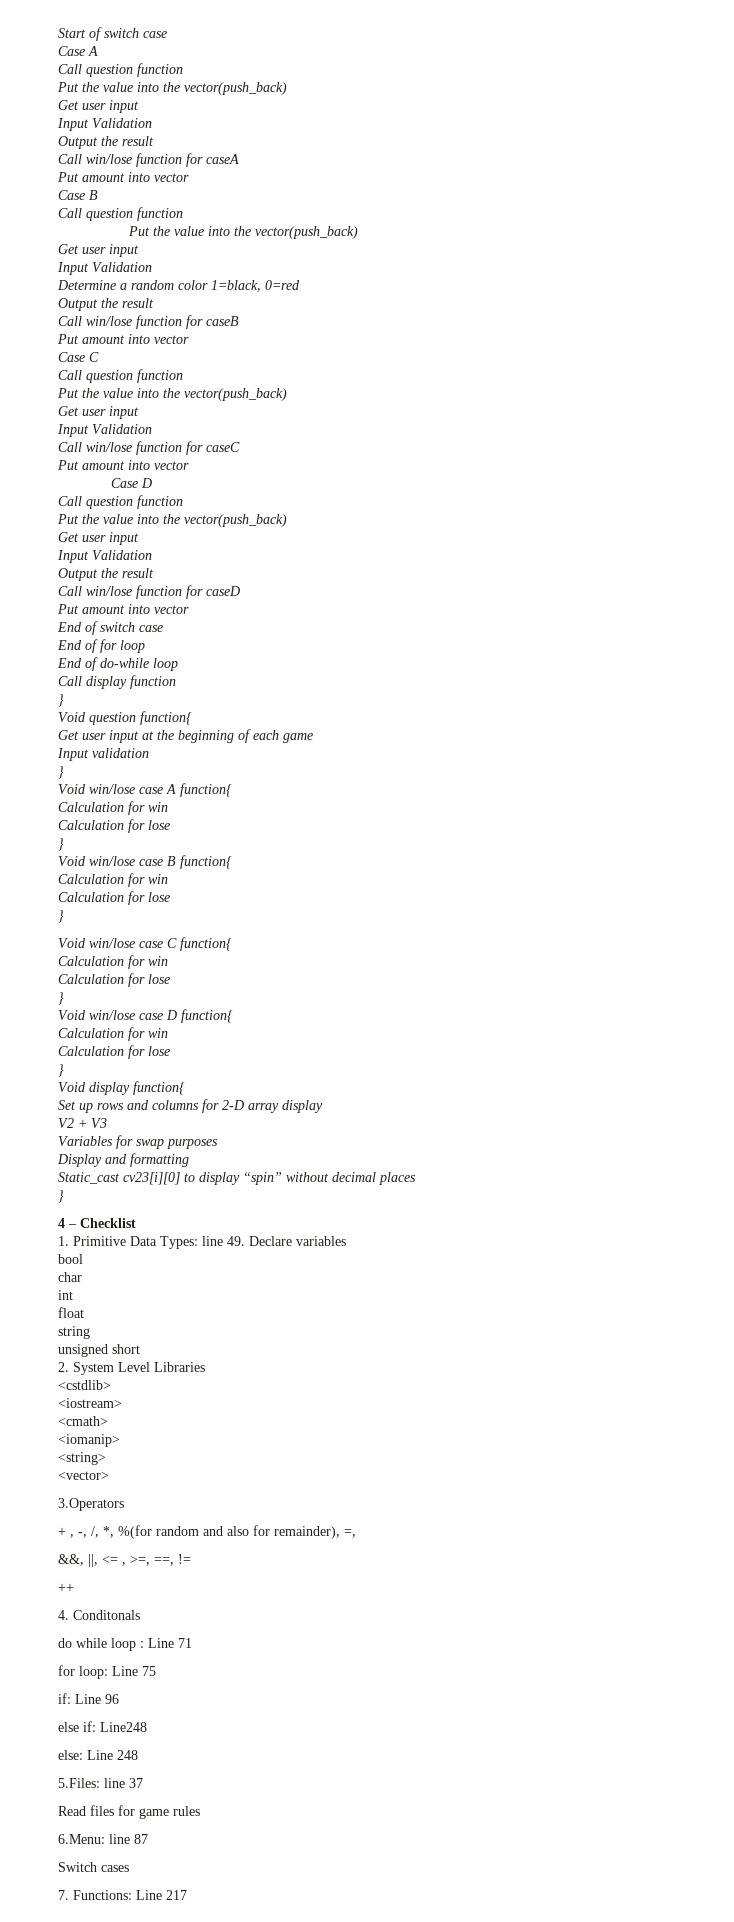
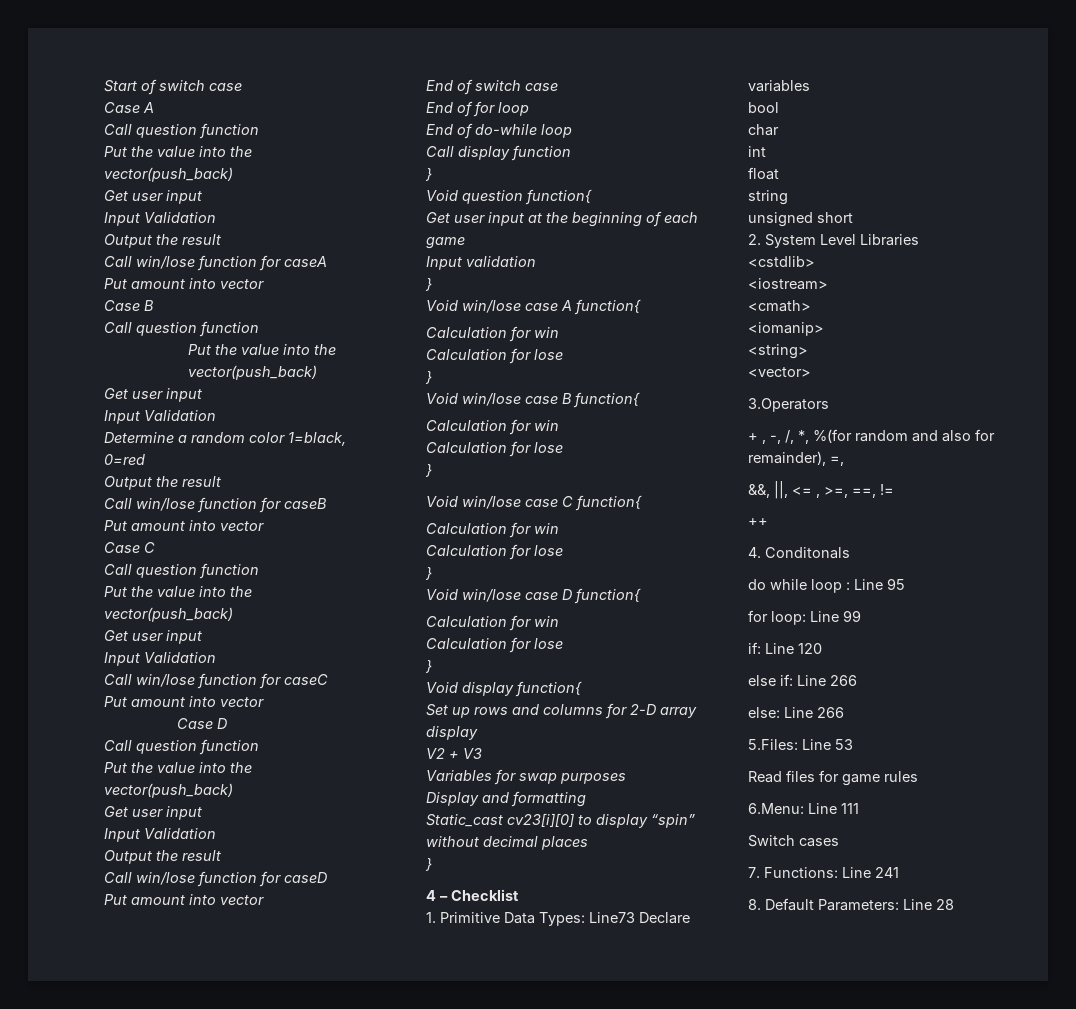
- 1. Primitive Data Types: line 49. Declare variables
+ 1. Primitive Data Types: Line73 Declare variables
- do while loop : Line 71
+ do while loop : Line 95
- for loop: Line 75
- if: Line 96
+ for loop: Line 99
+ if: Line 120
- else if: Line248
+ else if: Line 266
- else: Line 248
+ else: Line 266
- 5.Files: line 37
+ 5.Files: Line 53
- 6.Menu: line 87
+ 6.Menu: Line 111
- 7. Functions: Line 217
+ 7. Functions: Line 241
+ 8. Default Parameters: Line 28

